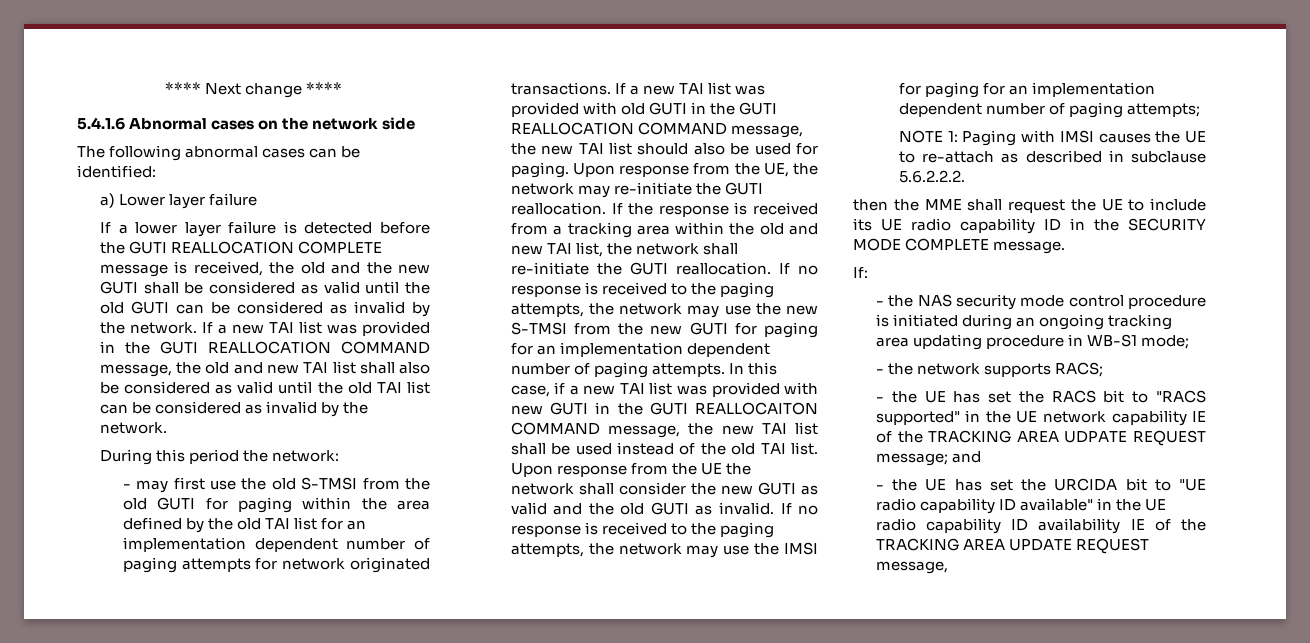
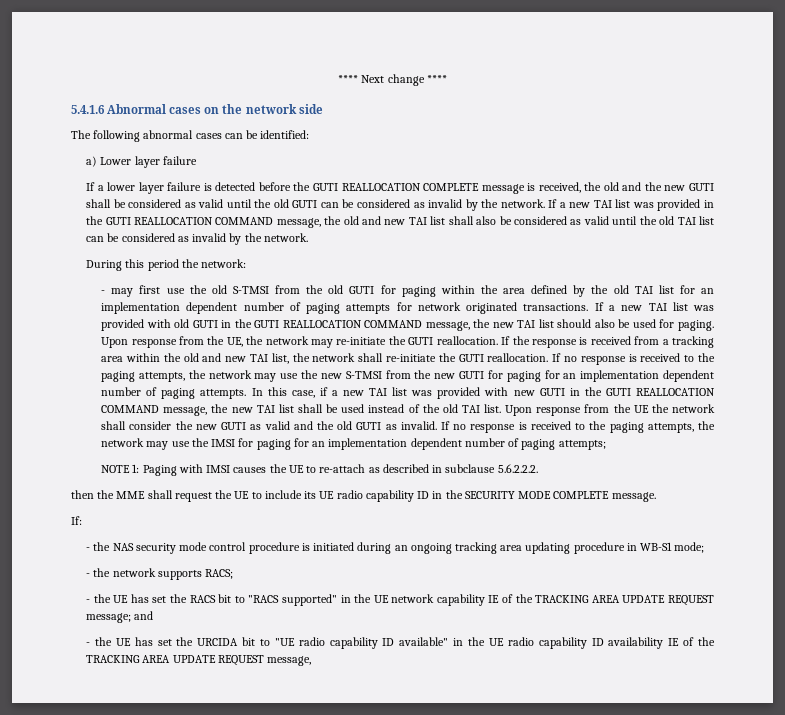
- In this case, if a new TAI list was provided with new GUTI in the GUTI REALLOCAITON COMMAND message, the new TAI list shall be used instead of the old TAI list.
+ In this case, if a new TAI list was provided with new GUTI in the GUTI REALLOCATION COMMAND message, the new TAI list shall be used instead of the old TAI list.
- - the UE has set the RACS bit to "RACS supported" in the UE network capability IE of the TRACKING AREA UDPATE REQUEST message; and
+ - the UE has set the RACS bit to "RACS supported" in the UE network capability IE of the TRACKING AREA UPDATE REQUEST message; and

